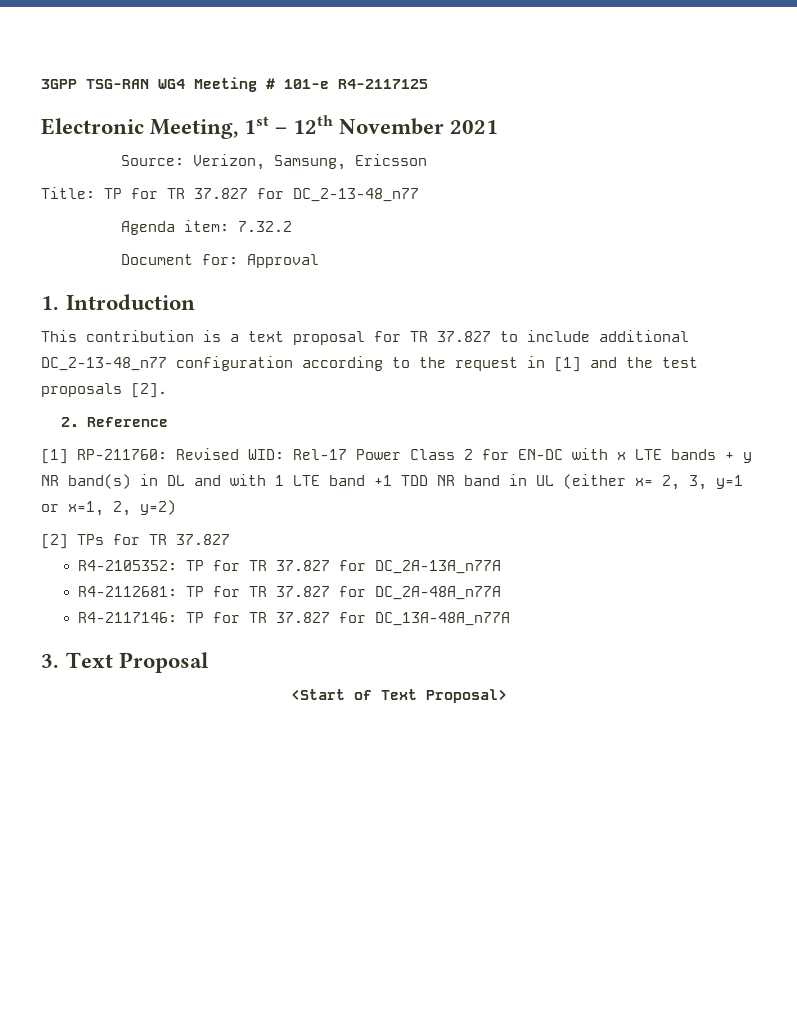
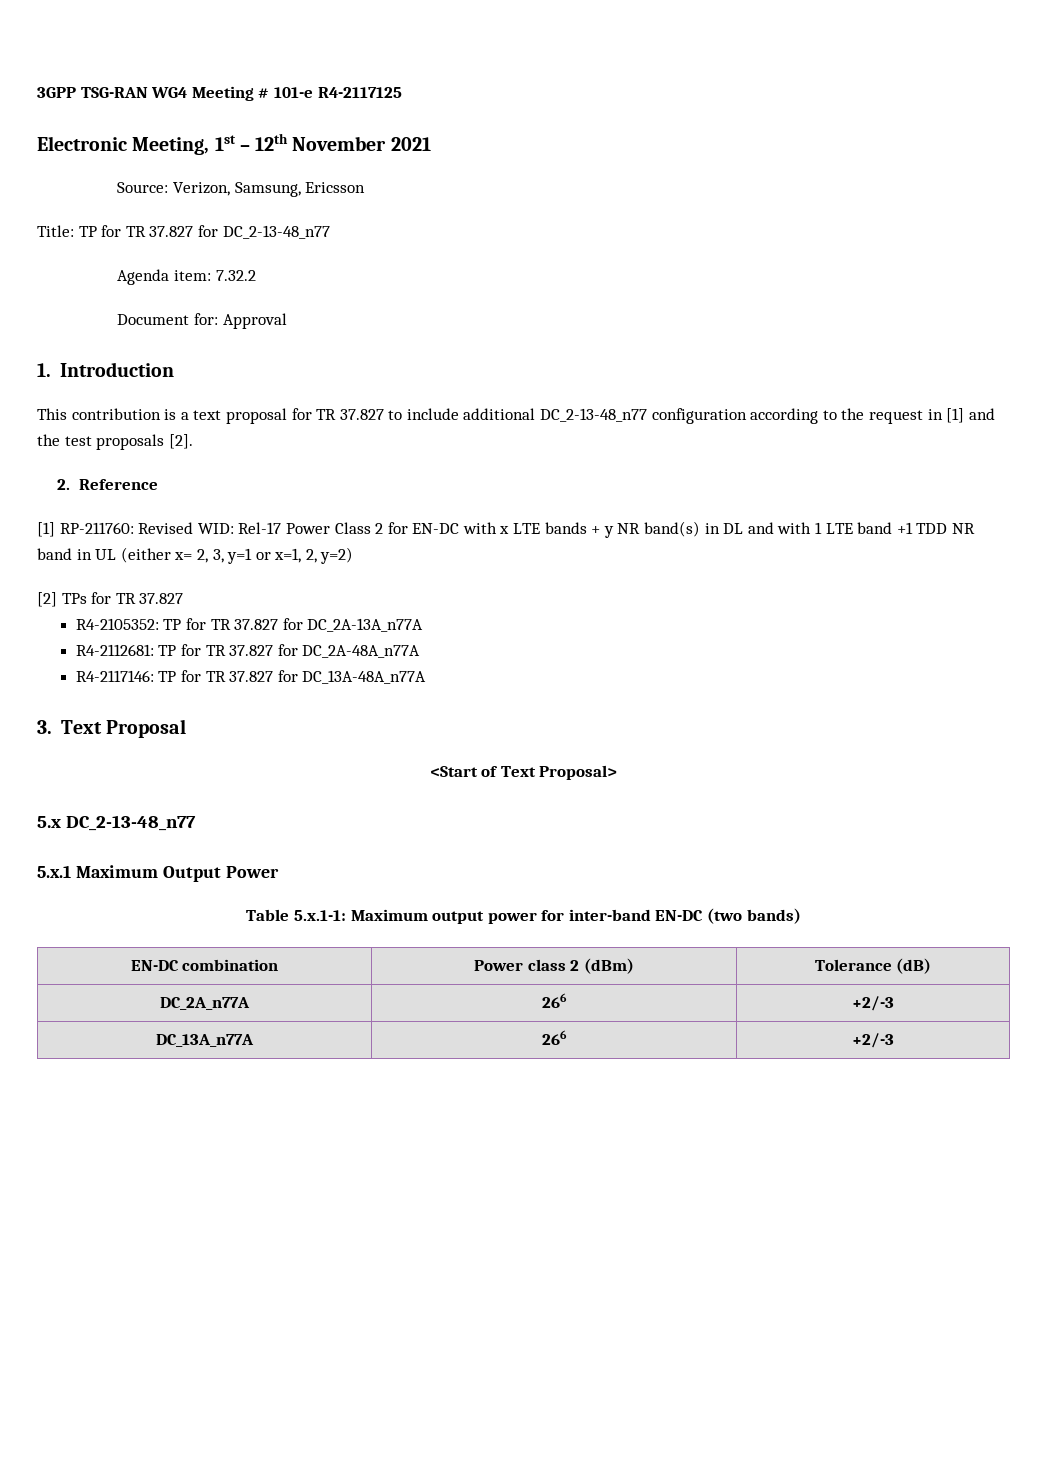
+ 5.x DC_2-13-48_n77
+ 5.x.1 Maximum Output Power
+ Table 5.x.1-1: Maximum output power for inter-band EN-DC (two bands)
+ EN-DC combination | Power class 2 (dBm) | Tolerance (dB)
+ DC_2A_n77A | 266 | +2/-3
+ DC_13A_n77A | 266 | +2/-3

